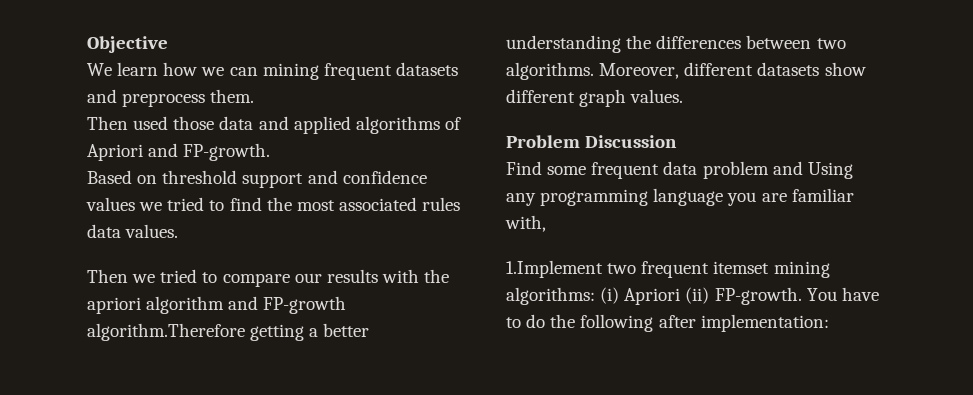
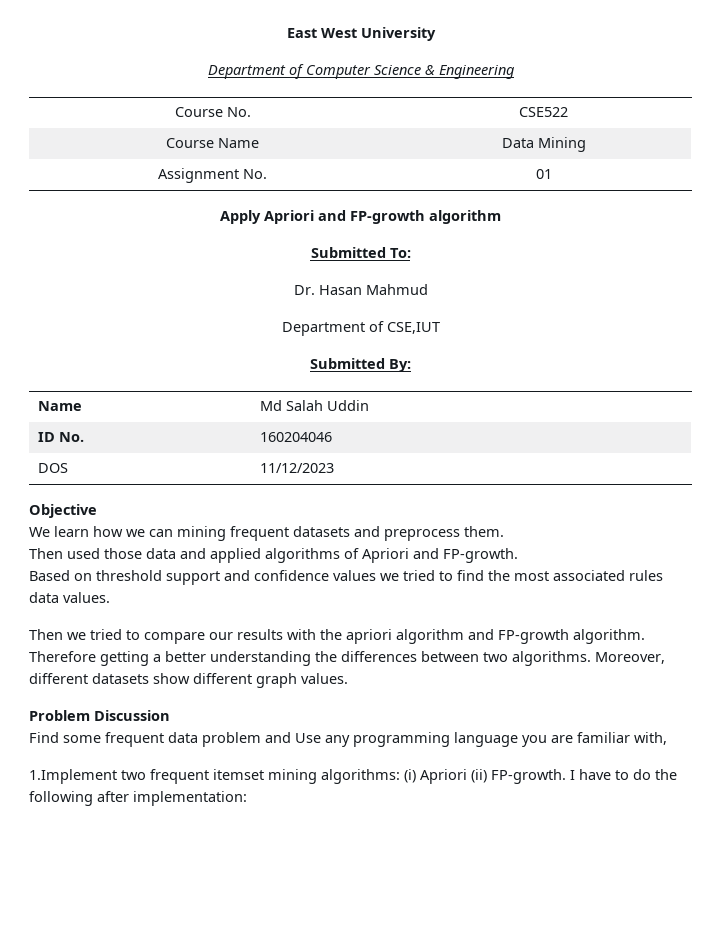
+ East West University
+ Department of Computer Science & Engineering
+ Course No. | CSE522
+ Course Name | Data Mining
+ Assignment No. | 01
+ Apply Apriori and FP-growth algorithm
+ Submitted To:
+ Dr. Hasan Mahmud
+ Department of CSE,IUT
+ Submitted By:
+ Name | Md Salah Uddin
+ ID No. | 160204046
+ DOS | 11/12/2023
- Then we tried to compare our results with the apriori algorithm and FP-growth algorithm.Therefore getting a better understanding the differences between two algorithms.
+ Then we tried to compare our results with the apriori algorithm and FP-growth algorithm. Therefore getting a better understanding the differences between two algorithms.
- Find some frequent data problem and Using any programming language you are familiar with,
+ Find some frequent data problem and Use any programming language you are familiar with,
- You have to do the following after implementation:
+ I have to do the following after implementation:

